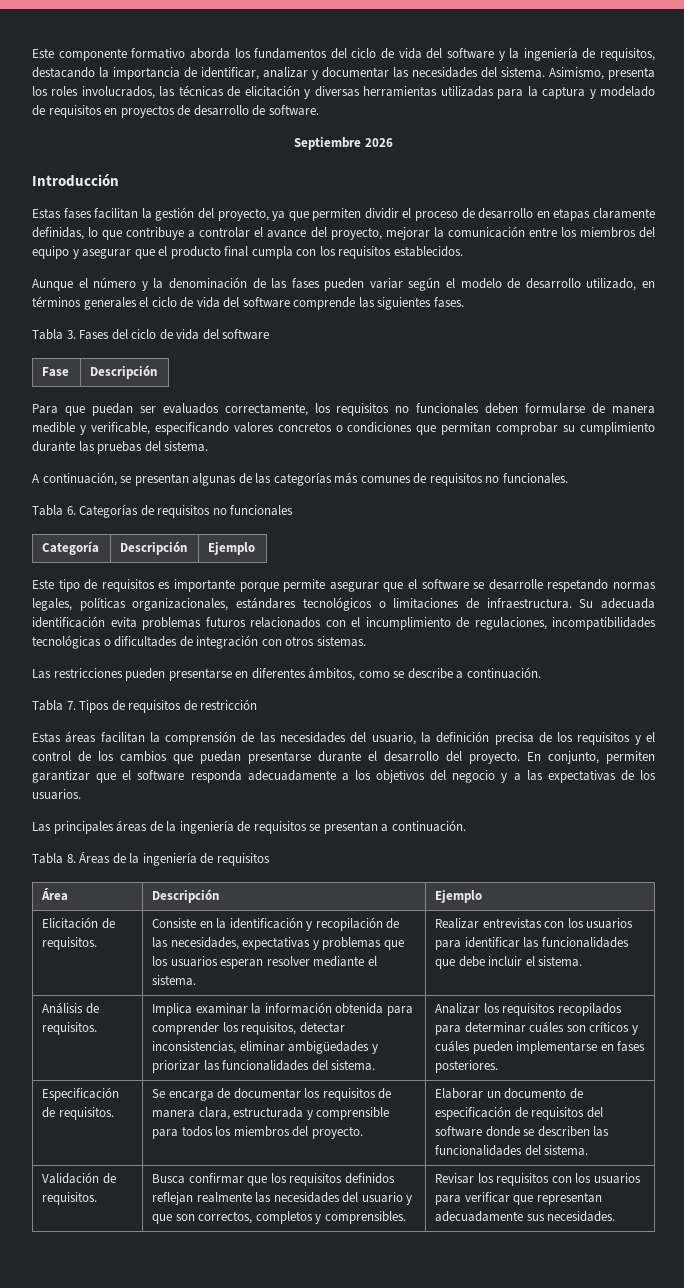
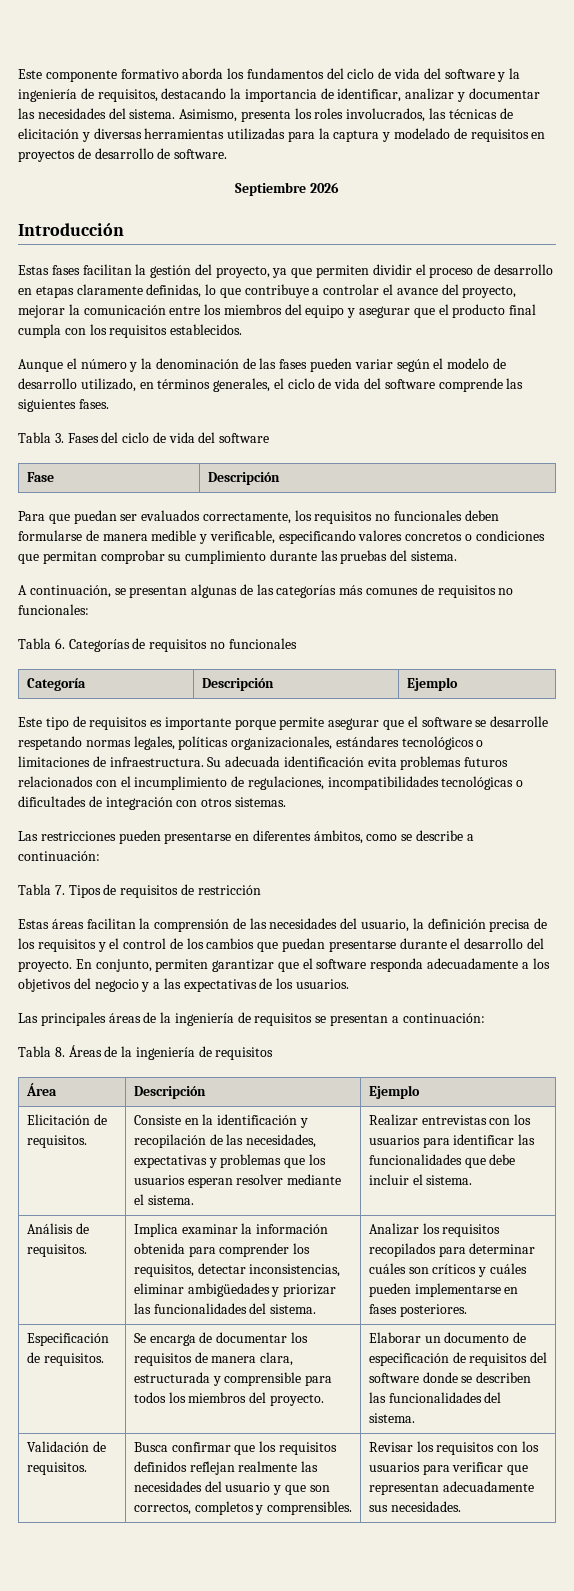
- Aunque el número y la denominación de las fases pueden variar según el modelo de desarrollo utilizado, en términos generales el ciclo de vida del software comprende las siguientes fases.
+ Aunque el número y la denominación de las fases pueden variar según el modelo de desarrollo utilizado, en términos generales, el ciclo de vida del software comprende las siguientes fases.
- A continuación, se presentan algunas de las categorías más comunes de requisitos no funcionales.
+ A continuación, se presentan algunas de las categorías más comunes de requisitos no funcionales:
- Las restricciones pueden presentarse en diferentes ámbitos, como se describe a continuación.
+ Las restricciones pueden presentarse en diferentes ámbitos, como se describe a continuación:
- Las principales áreas de la ingeniería de requisitos se presentan a continuación.
+ Las principales áreas de la ingeniería de requisitos se presentan a continuación:

